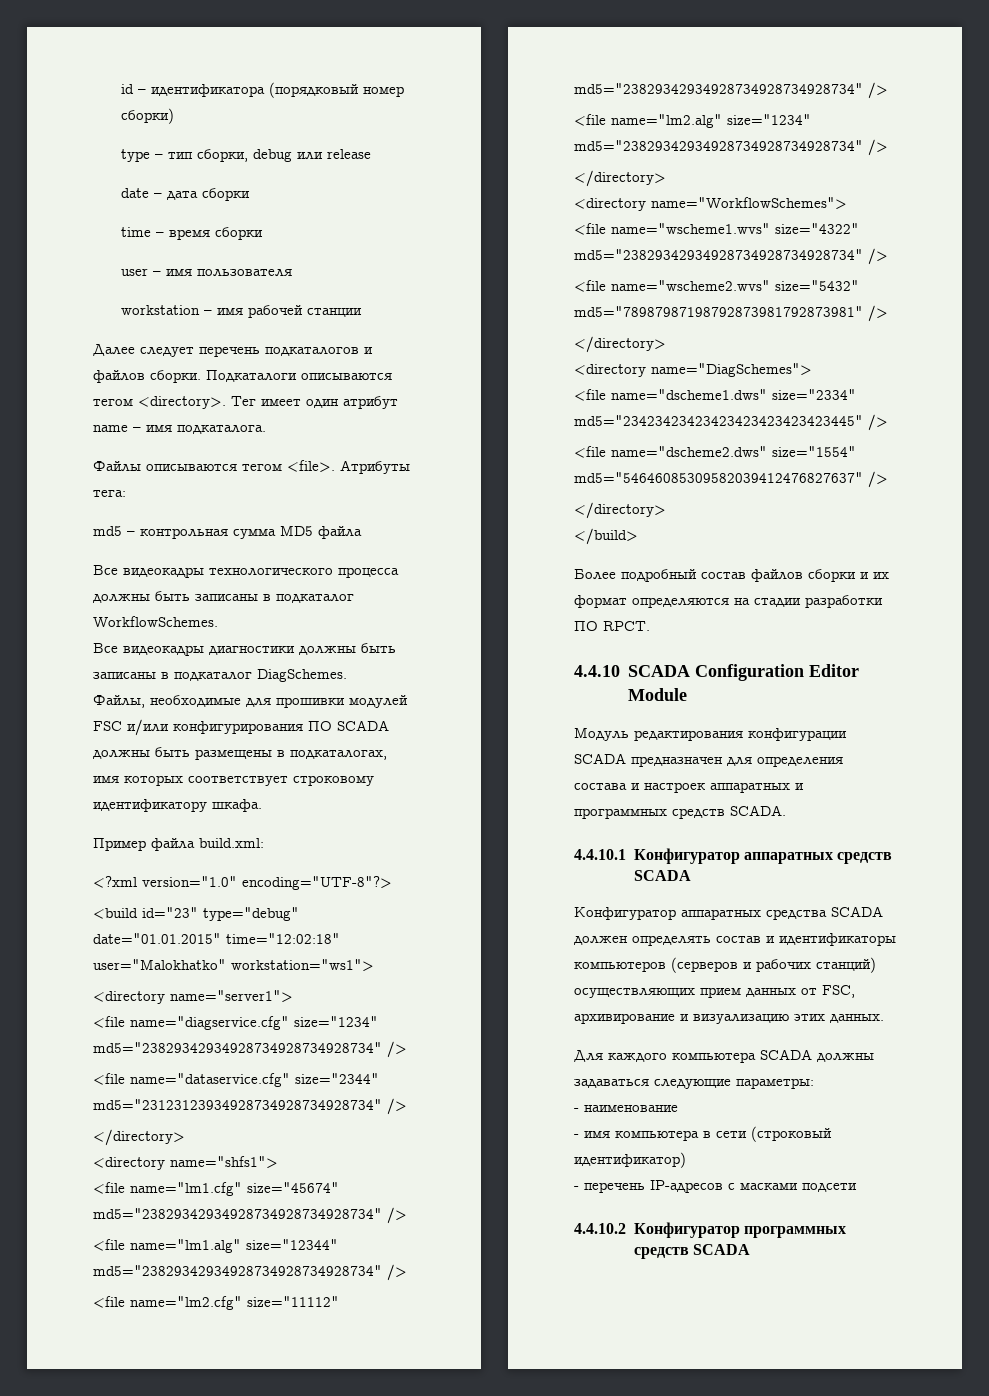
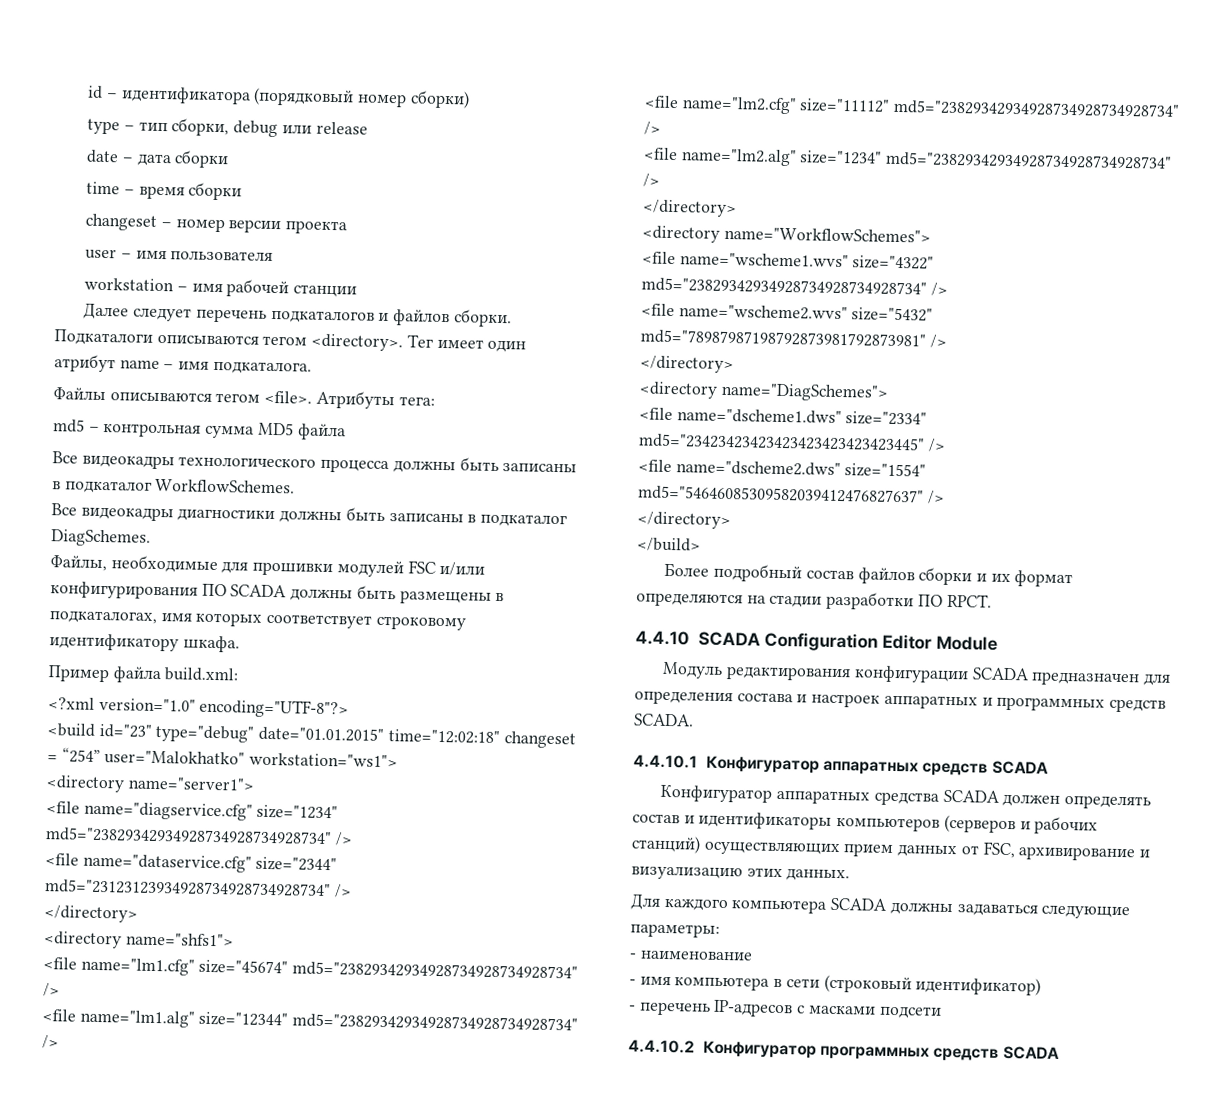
+ changeset – номер версии проекта
- <build id="23" type="debug" date="01.01.2015" time="12:02:18" user="Malokhatko" workstation="ws1">
+ <build id="23" type="debug" date="01.01.2015" time="12:02:18" changeset = “254” user="Malokhatko" workstation="ws1">

